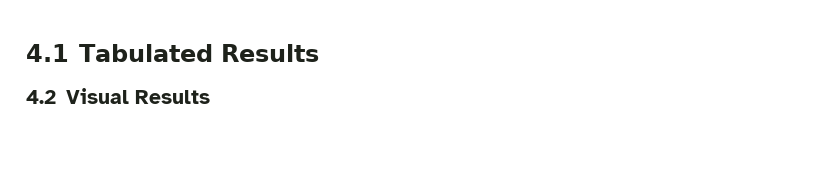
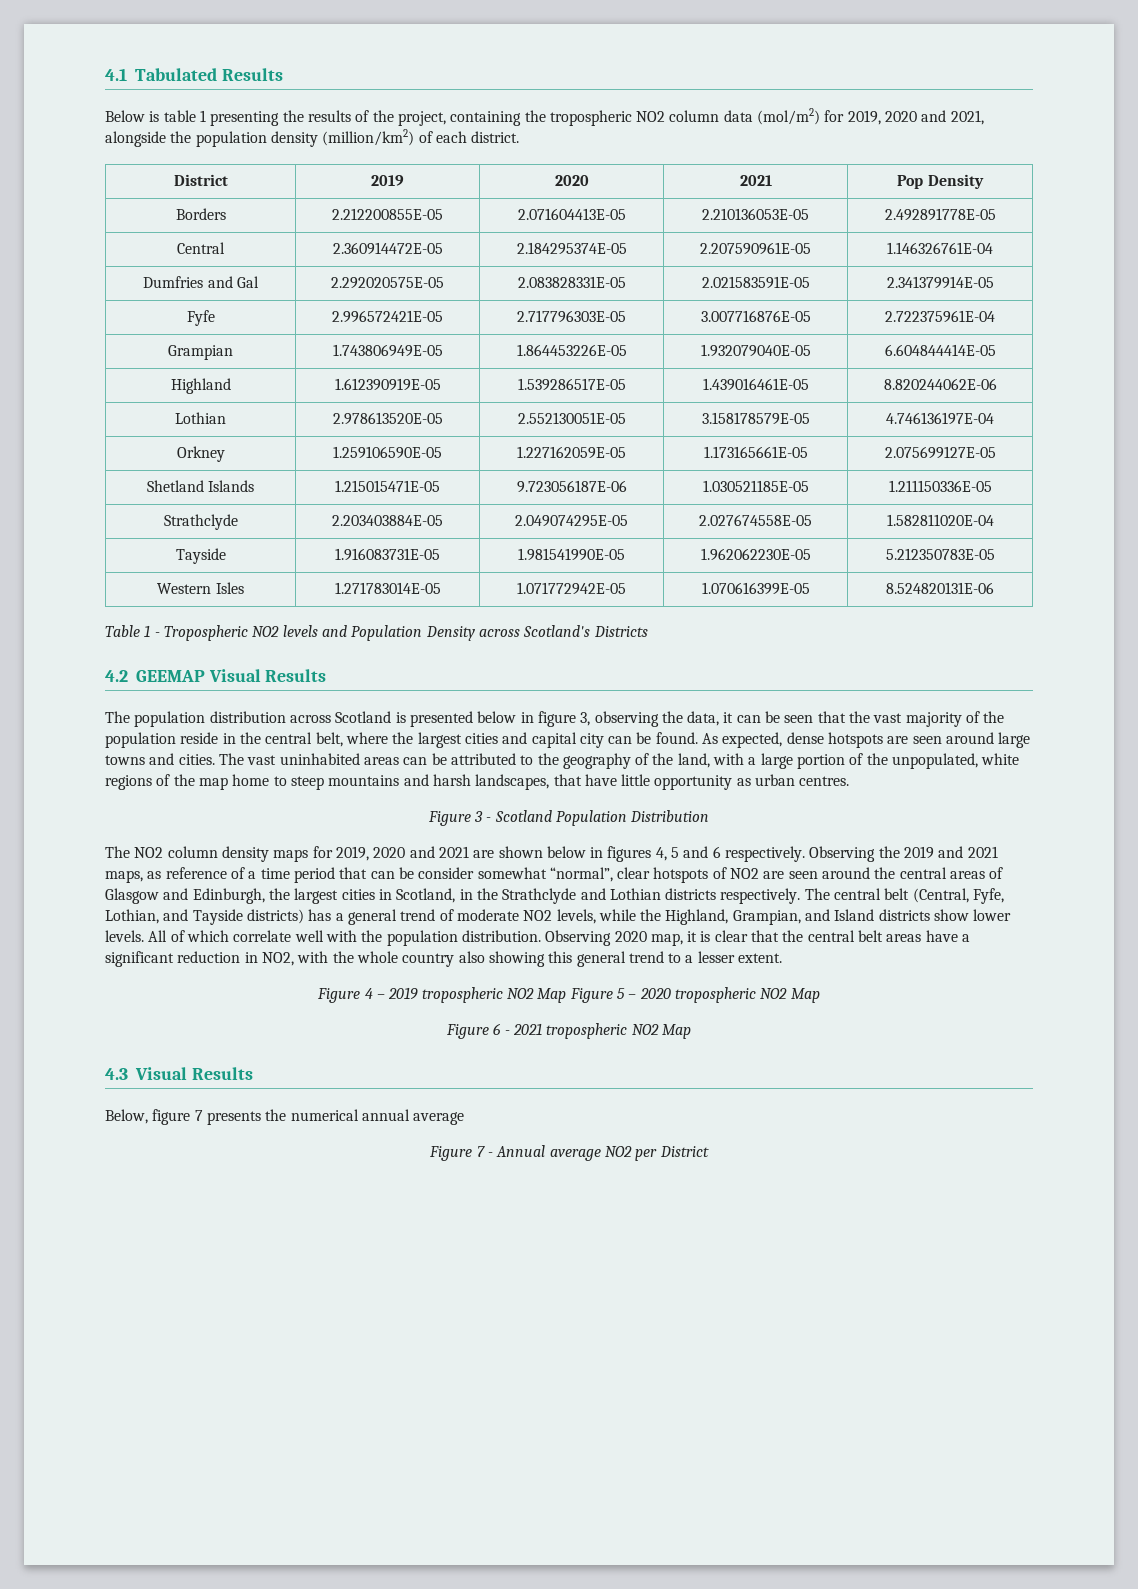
- 4.2 Visual Results
+ Below is table 1 presenting the results of the project, containing the tropospheric NO2 column data (mol/m2) for 2019, 2020 and 2021, alongside the population density (million/km2) of each district.
+ District | 2019 | 2020 | 2021 | Pop Density
+ Borders | 2.212200855E-05 | 2.071604413E-05 | 2.210136053E-05 | 2.492891778E-05
+ Central | 2.360914472E-05 | 2.184295374E-05 | 2.207590961E-05 | 1.146326761E-04
+ Dumfries and Gal | 2.292020575E-05 | 2.083828331E-05 | 2.021583591E-05 | 2.341379914E-05
+ Fyfe | 2.996572421E-05 | 2.717796303E-05 | 3.007716876E-05 | 2.722375961E-04
+ Grampian | 1.743806949E-05 | 1.864453226E-05 | 1.932079040E-05 | 6.604844414E-05
+ Highland | 1.612390919E-05 | 1.539286517E-05 | 1.439016461E-05 | 8.820244062E-06
+ Lothian | 2.978613520E-05 | 2.552130051E-05 | 3.158178579E-05 | 4.746136197E-04
+ Orkney | 1.259106590E-05 | 1.227162059E-05 | 1.173165661E-05 | 2.075699127E-05
+ Shetland Islands | 1.215015471E-05 | 9.723056187E-06 | 1.030521185E-05 | 1.211150336E-05
+ Strathclyde | 2.203403884E-05 | 2.049074295E-05 | 2.027674558E-05 | 1.582811020E-04
+ Tayside | 1.916083731E-05 | 1.981541990E-05 | 1.962062230E-05 | 5.212350783E-05
+ Western Isles | 1.271783014E-05 | 1.071772942E-05 | 1.070616399E-05 | 8.524820131E-06
+ Table 1 - Tropospheric NO2 levels and Population Density across Scotland's Districts
+ 4.2 GEEMAP Visual Results
+ The population distribution across Scotland is presented below in figure 3, observing the data, it can be seen that the vast majority of the population reside in the central belt, where the largest cities and capital city can be found. As expected, dense hotspots are seen around large towns and cities. The vast uninhabited areas can be attributed to the geography of the land, with a large portion of the unpopulated, white regions of the map home to steep mountains and harsh landscapes, that have little opportunity as urban centres.
+ Figure 3 - Scotland Population Distribution
+ The NO2 column density maps for 2019, 2020 and 2021 are shown below in figures 4, 5 and 6 respectively. Observing the 2019 and 2021 maps, as reference of a time period that can be consider somewhat “normal”, clear hotspots of NO2 are seen around the central areas of Glasgow and Edinburgh, the largest cities in Scotland, in the Strathclyde and Lothian districts respectively. The central belt (Central, Fyfe, Lothian, and Tayside districts) has a general trend of moderate NO2 levels, while the Highland, Grampian, and Island districts show lower levels. All of which correlate well with the population distribution. Observing 2020 map, it is clear that the central belt areas have a significant reduction in NO2, with the whole country also showing this general trend to a lesser extent.
+ Figure 4 – 2019 tropospheric NO2 Map Figure 5 – 2020 tropospheric NO2 Map
+ Figure 6 - 2021 tropospheric NO2 Map
+ 4.3 Visual Results
+ Below, figure 7 presents the numerical annual average
+ Figure 7 - Annual average NO2 per District

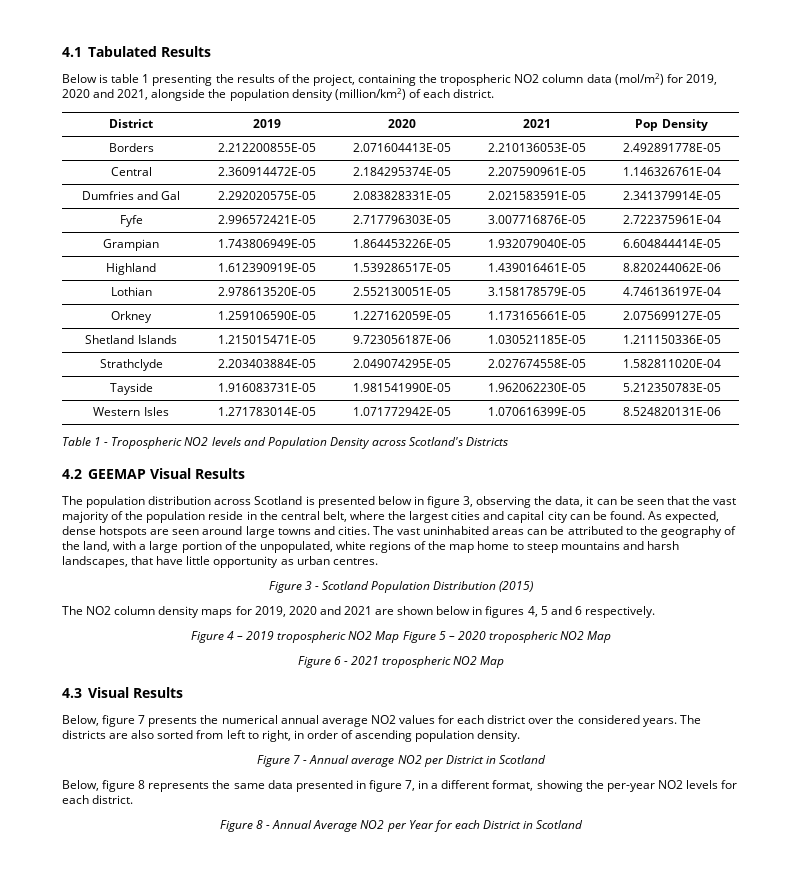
- Figure 3 - Scotland Population Distribution
+ Figure 3 - Scotland Population Distribution (2015)
- Observing the 2019 and 2021 maps, as reference of a time period that can be consider somewhat “normal”, clear hotspots of NO2 are seen around the central areas of Glasgow and Edinburgh, the largest cities in Scotland, in the Strathclyde and Lothian districts respectively. The central belt (Central, Fyfe, Lothian, and Tayside districts) has a general trend of moderate NO2 levels, while the Highland, Grampian, and Island districts show lower levels. All of which correlate well with the population distribution. Observing 2020 map, it is clear that the central belt areas have a significant reduction in NO2, with the whole country also showing this general trend to a lesser extent.
- Below, figure 7 presents the numerical annual average
+ Below, figure 7 presents the numerical annual average NO2 values for each district over the considered years. The districts are also sorted from left to right, in order of ascending population density.
- Figure 7 - Annual average NO2 per District
+ Figure 7 - Annual average NO2 per District in Scotland
+ Below, figure 8 represents the same data presented in figure 7, in a different format, showing the per-year NO2 levels for each district.
+ Figure 8 - Annual Average NO2 per Year for each District in Scotland

